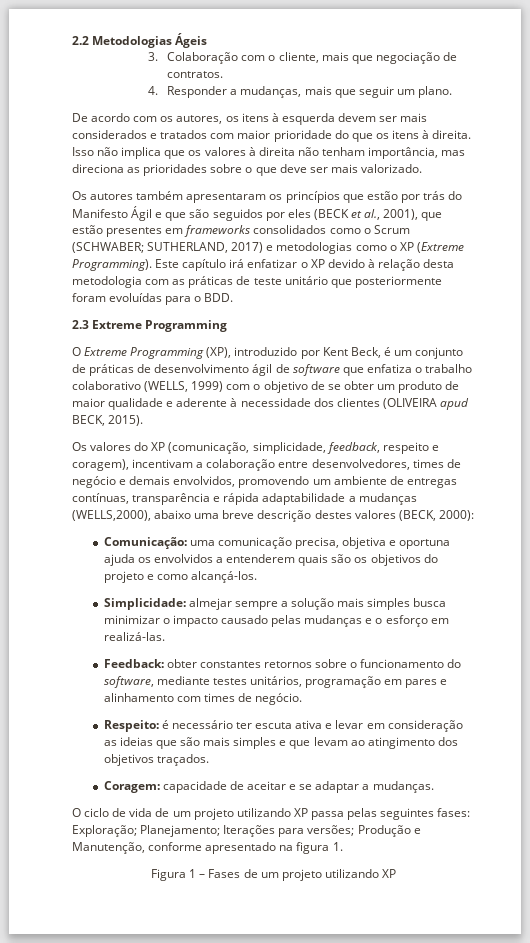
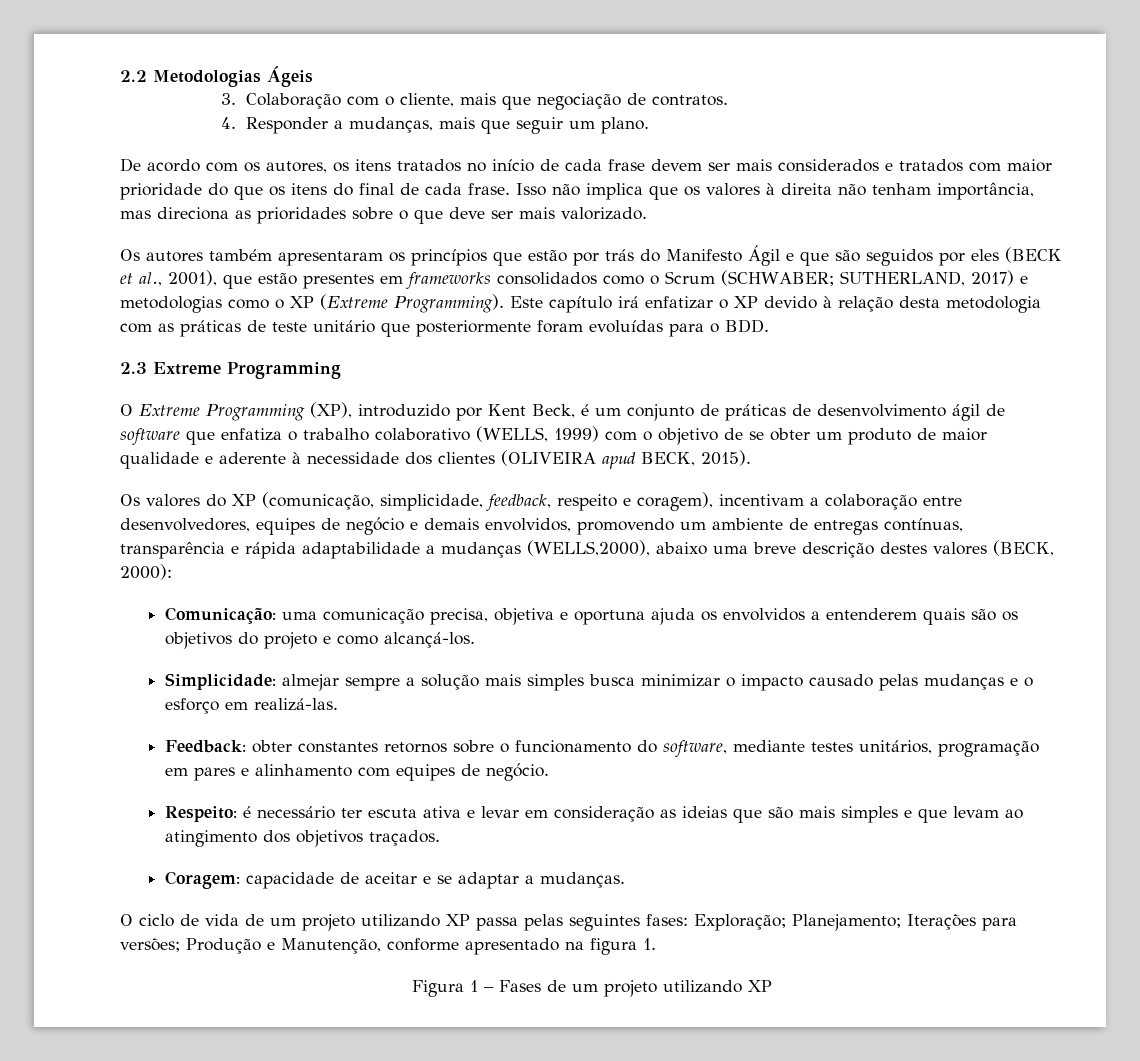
- De acordo com os autores, os itens à esquerda devem ser mais considerados e tratados com maior prioridade do que os itens à direita.
+ De acordo com os autores, os itens tratados no início de cada frase devem ser mais considerados e tratados com maior prioridade do que os itens do final de cada frase.
- Os valores do XP (comunicação, simplicidade, feedback, respeito e coragem), incentivam a colaboração entre desenvolvedores, times de negócio e demais envolvidos, promovendo um ambiente de entregas contínuas, transparência e rápida adaptabilidade a mudanças (WELLS,2000), abaixo uma breve descrição destes valores (BECK, 2000):
+ Os valores do XP (comunicação, simplicidade, feedback, respeito e coragem), incentivam a colaboração entre desenvolvedores, equipes de negócio e demais envolvidos, promovendo um ambiente de entregas contínuas, transparência e rápida adaptabilidade a mudanças (WELLS,2000), abaixo uma breve descrição destes valores (BECK, 2000):
- Feedback: obter constantes retornos sobre o funcionamento do software, mediante testes unitários, programação em pares e alinhamento com times de negócio.
+ Feedback: obter constantes retornos sobre o funcionamento do software, mediante testes unitários, programação em pares e alinhamento com equipes de negócio.

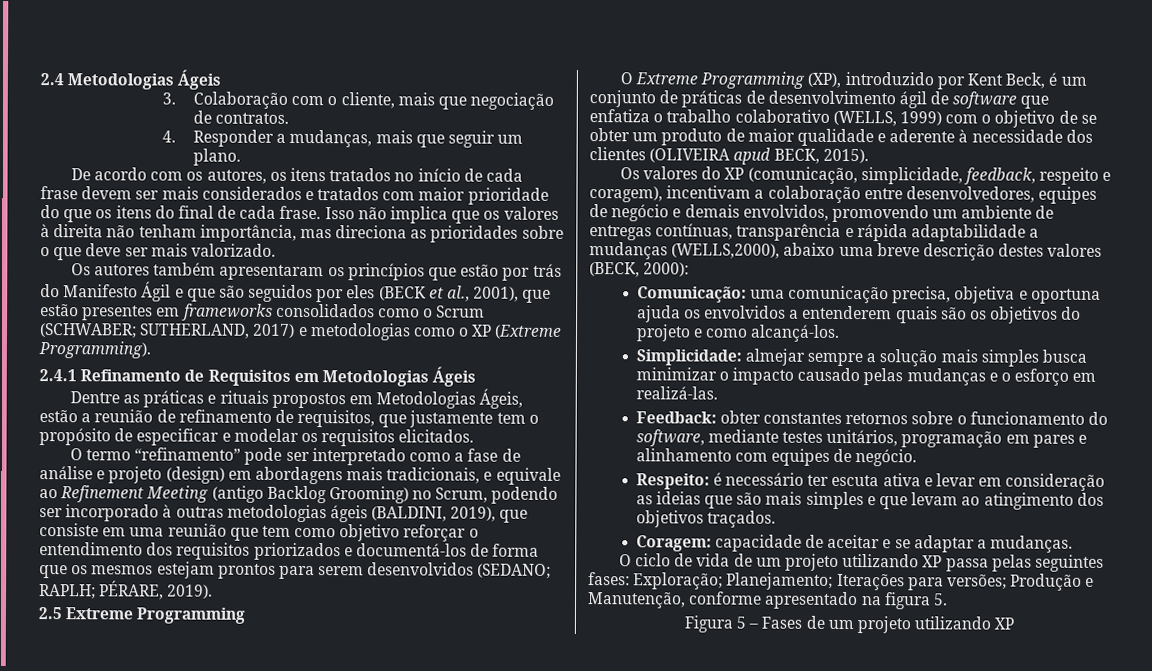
- 2.2 Metodologias Ágeis
+ 2.4 Metodologias Ágeis
- Os autores também apresentaram os princípios que estão por trás do Manifesto Ágil e que são seguidos por eles (BECK et al., 2001), que estão presentes em frameworks consolidados como o Scrum (SCHWABER; SUTHERLAND, 2017) e metodologias como o XP (Extreme Programming). Este capítulo irá enfatizar o XP devido à relação desta metodologia com as práticas de teste unitário que posteriormente foram evoluídas para o BDD.
- 2.3 Extreme Programming
+ Os autores também apresentaram os princípios que estão por trás do Manifesto Ágil e que são seguidos por eles (BECK et al., 2001), que estão presentes em frameworks consolidados como o Scrum (SCHWABER; SUTHERLAND, 2017) e metodologias como o XP (Extreme Programming).
+ 2.4.1 Refinamento de Requisitos em Metodologias Ágeis
+ Dentre as práticas e rituais propostos em Metodologias Ágeis, estão a reunião de refinamento de requisitos, que justamente tem o propósito de especificar e modelar os requisitos elicitados.
+ O termo “refinamento” pode ser interpretado como a fase de análise e projeto (design) em abordagens mais tradicionais, e equivale ao Refinement Meeting (antigo Backlog Grooming) no Scrum, podendo ser incorporado à outras metodologias ágeis (BALDINI, 2019), que consiste em uma reunião que tem como objetivo reforçar o entendimento dos requisitos priorizados e documentá-los de forma que os mesmos estejam prontos para serem desenvolvidos (SEDANO; RAPLH; PÉRARE, 2019).
+ 2.5 Extreme Programming
- O ciclo de vida de um projeto utilizando XP passa pelas seguintes fases: Exploração; Planejamento; Iterações para versões; Produção e Manutenção, conforme apresentado na figura 1.
+ O ciclo de vida de um projeto utilizando XP passa pelas seguintes fases: Exploração; Planejamento; Iterações para versões; Produção e Manutenção, conforme apresentado na figura 5.
- Figura 1 – Fases de um projeto utilizando XP
+ Figura 5 – Fases de um projeto utilizando XP

